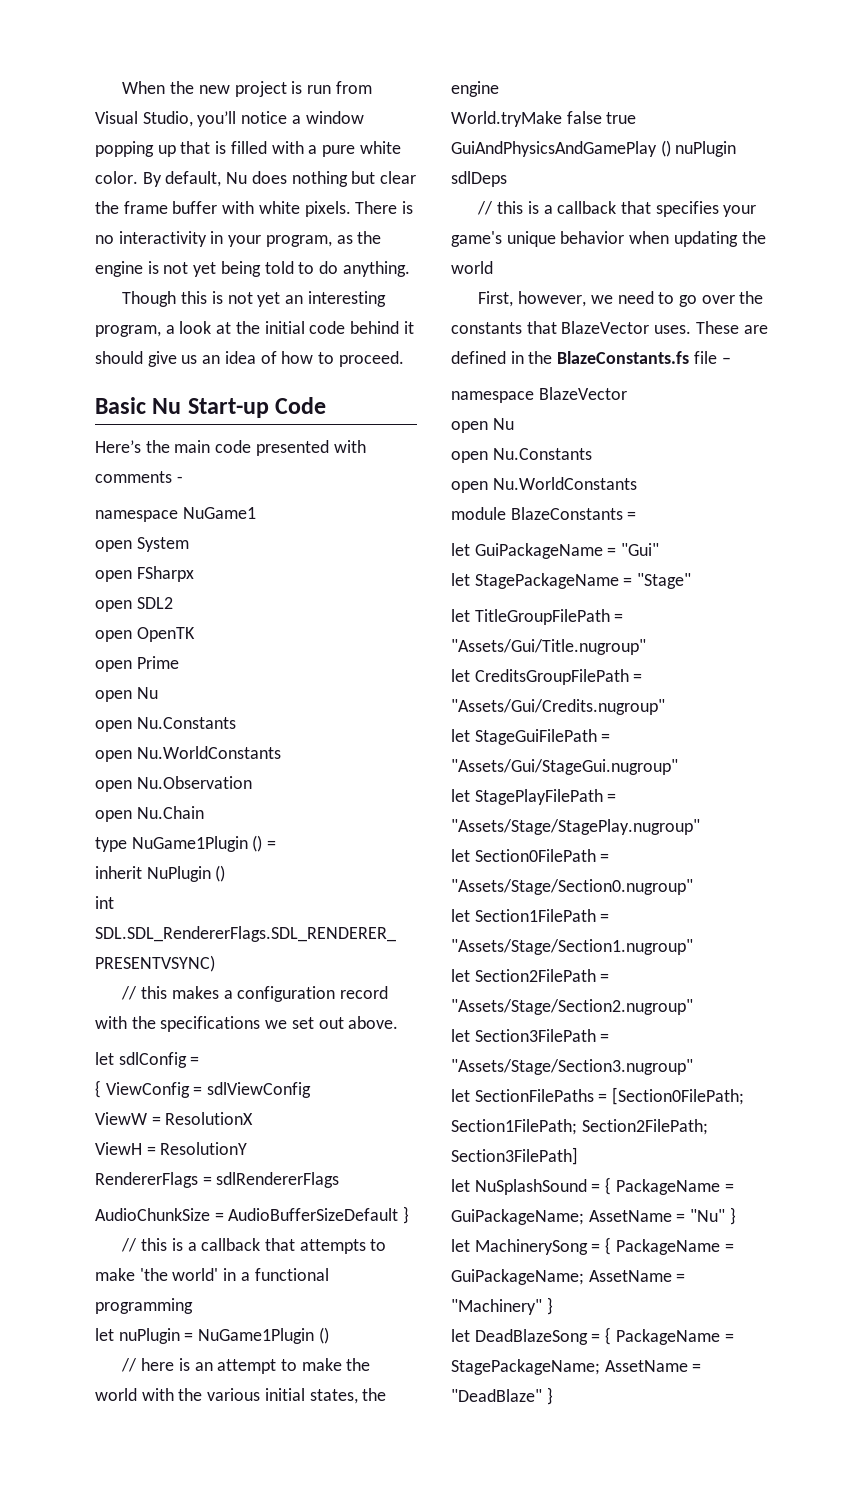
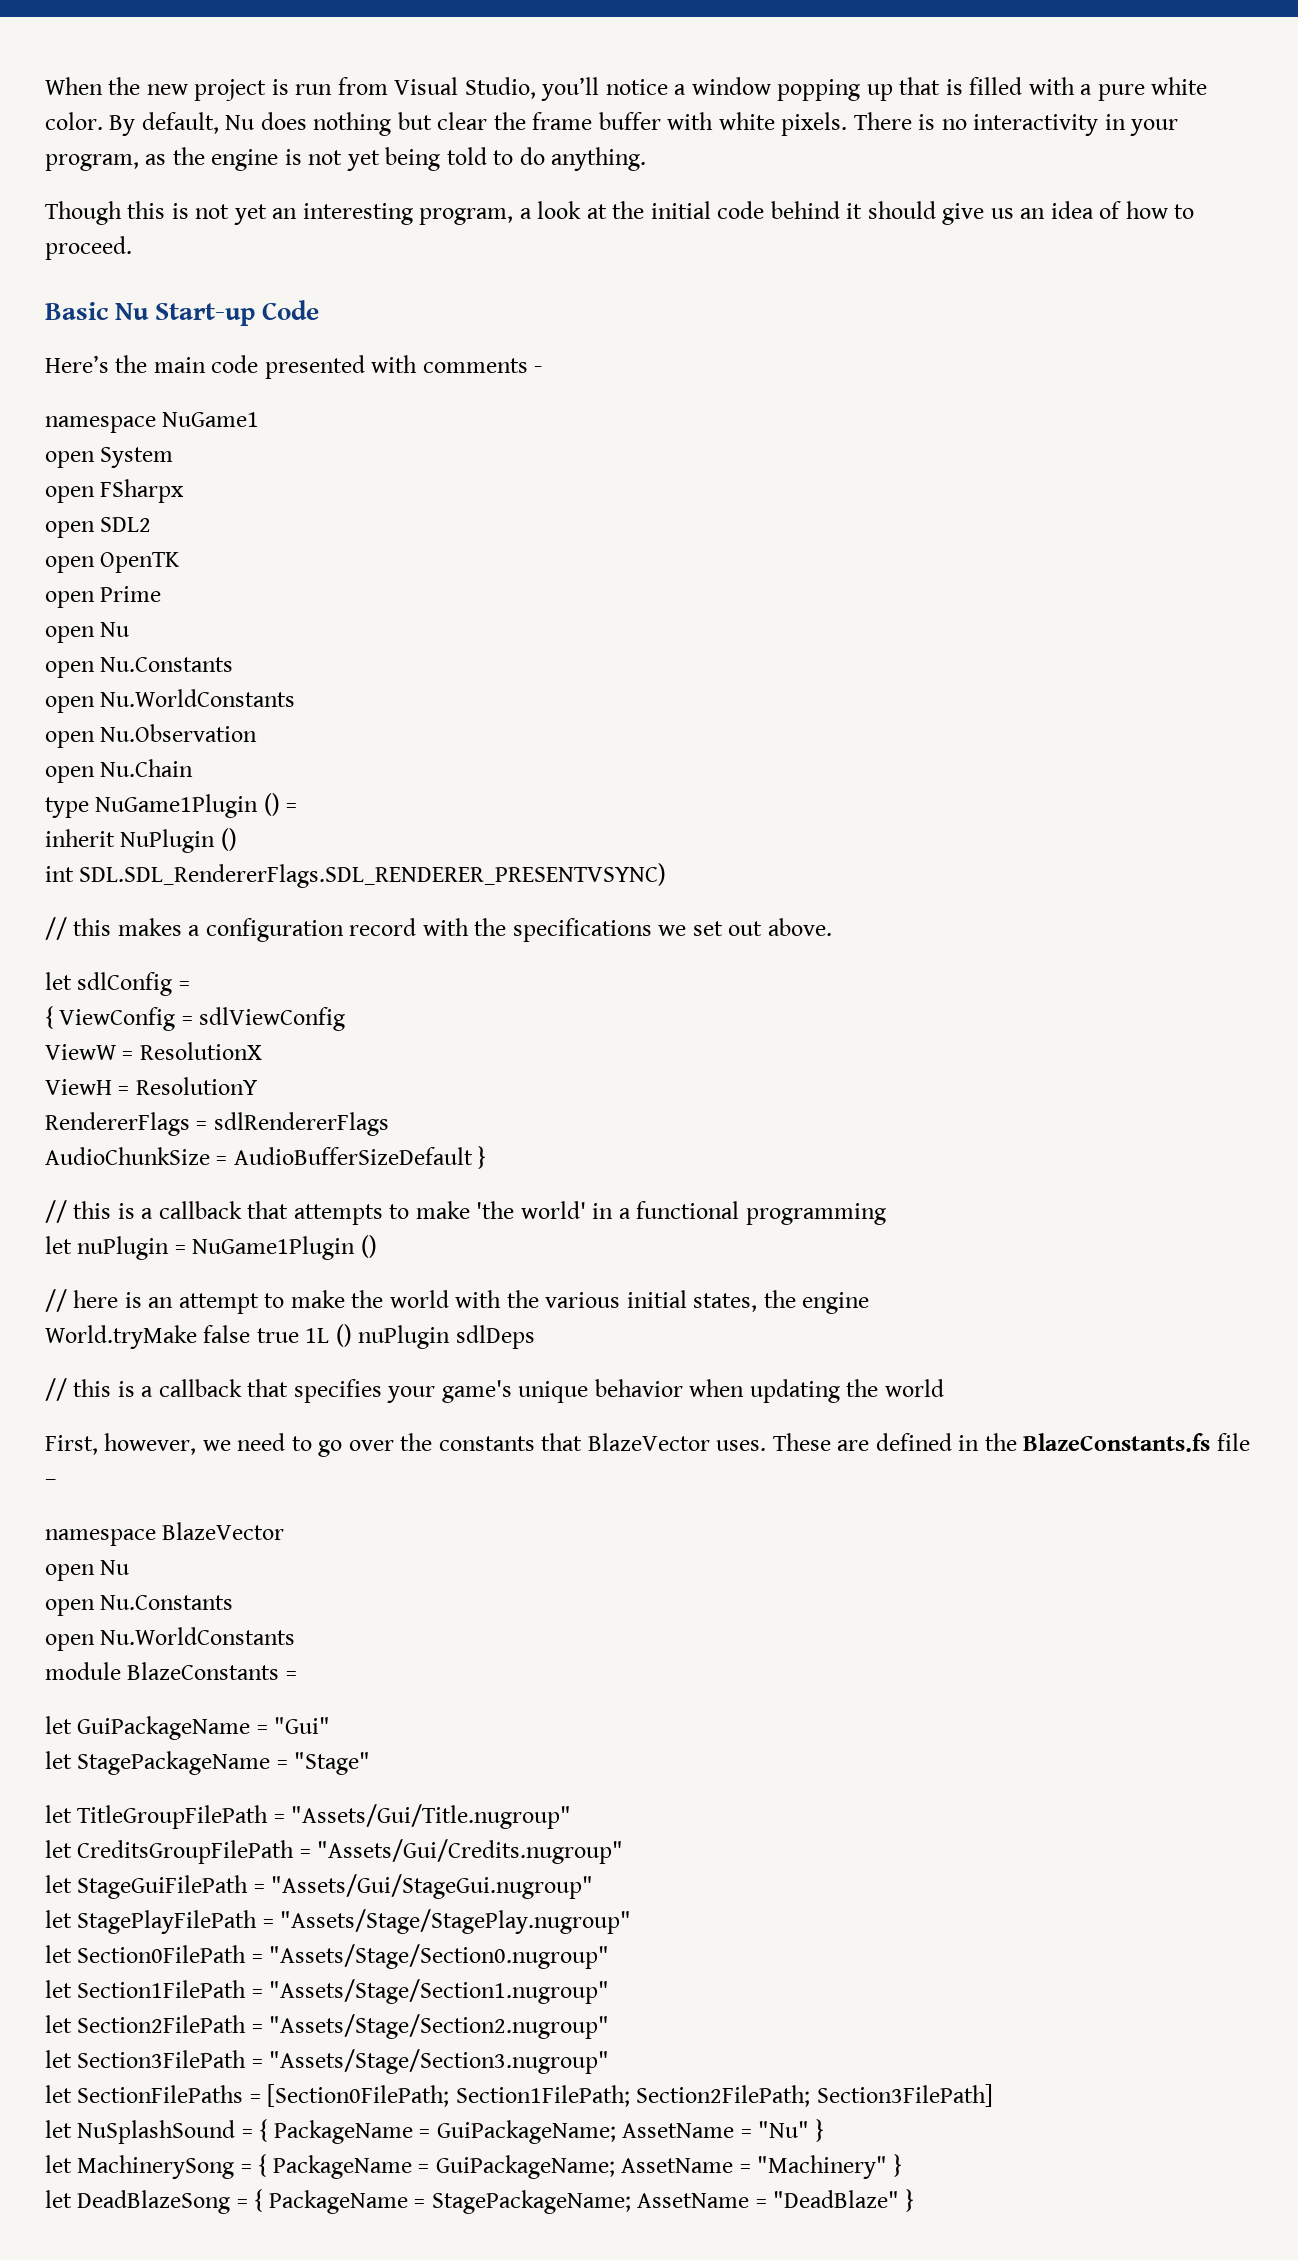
- World.tryMake false true GuiAndPhysicsAndGamePlay () nuPlugin sdlDeps
+ World.tryMake false true 1L () nuPlugin sdlDeps

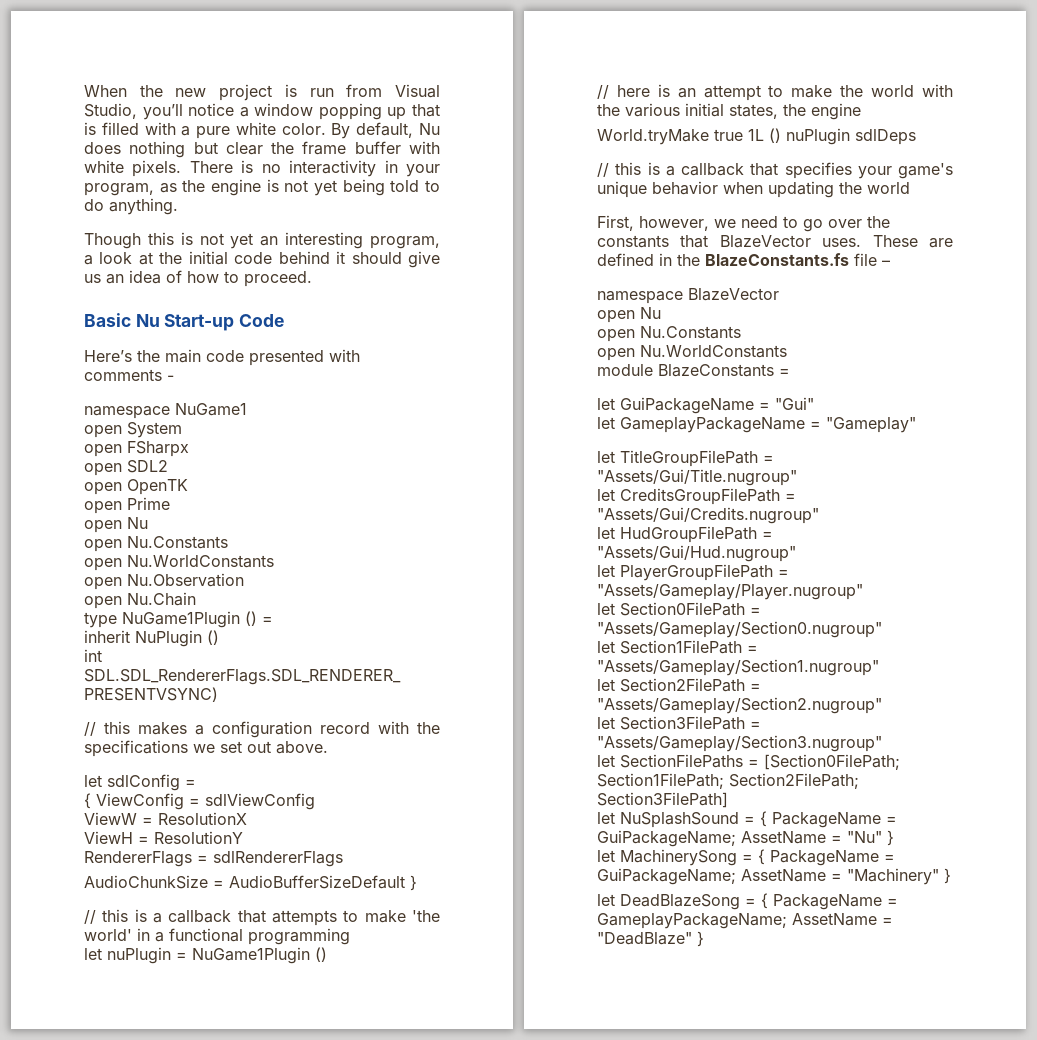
- World.tryMake false true 1L () nuPlugin sdlDeps
+ World.tryMake true 1L () nuPlugin sdlDeps
- let StagePackageName = "Stage"
+ let GameplayPackageName = "Gameplay"
- let StageGuiFilePath = "Assets/Gui/StageGui.nugroup"
- let StagePlayFilePath = "Assets/Stage/StagePlay.nugroup"
+ let HudGroupFilePath = "Assets/Gui/Hud.nugroup"
+ let PlayerGroupFilePath = "Assets/Gameplay/Player.nugroup"
- let Section0FilePath = "Assets/Stage/Section0.nugroup"
+ let Section0FilePath = "Assets/Gameplay/Section0.nugroup"
- let Section1FilePath = "Assets/Stage/Section1.nugroup"
+ let Section1FilePath = "Assets/Gameplay/Section1.nugroup"
- let Section2FilePath = "Assets/Stage/Section2.nugroup"
+ let Section2FilePath = "Assets/Gameplay/Section2.nugroup"
- let Section3FilePath = "Assets/Stage/Section3.nugroup"
+ let Section3FilePath = "Assets/Gameplay/Section3.nugroup"
- let DeadBlazeSong = { PackageName = StagePackageName; AssetName = "DeadBlaze" }
+ let DeadBlazeSong = { PackageName = GameplayPackageName; AssetName = "DeadBlaze" }

